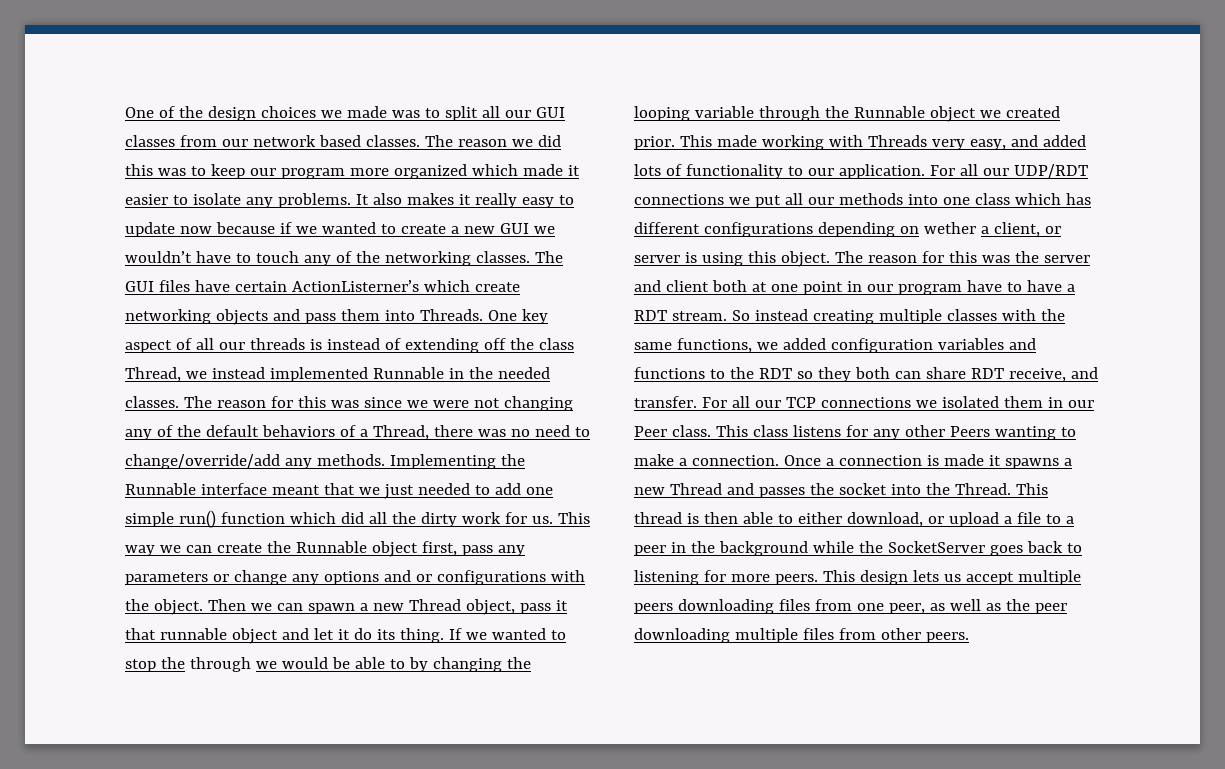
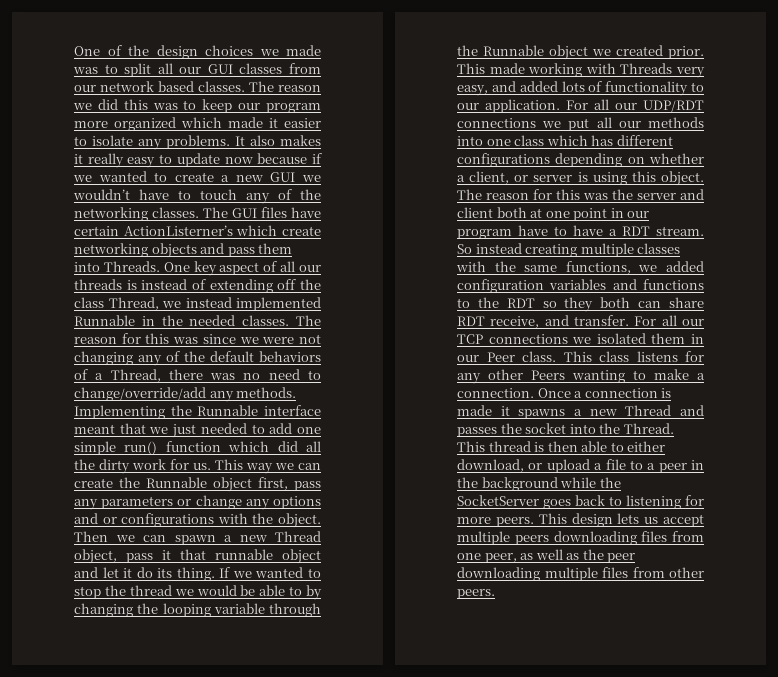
- If we wanted to stop the through we would be able to by changing the looping variable through the Runnable object we created prior.
+ If we wanted to stop the thread we would be able to by changing the looping variable through the Runnable object we created prior.
- For all our UDP/RDT connections we put all our methods into one class which has different configurations depending on wether a client, or server is using this object.
+ For all our UDP/RDT connections we put all our methods into one class which has different configurations depending on whether a client, or server is using this object.

